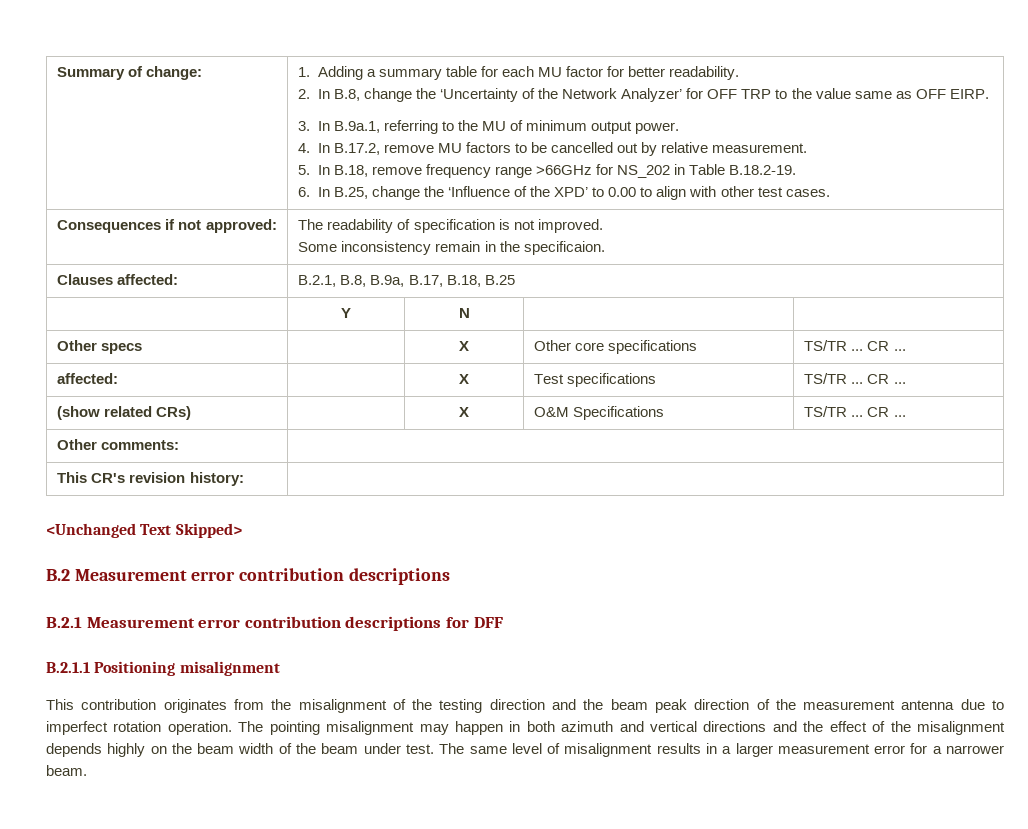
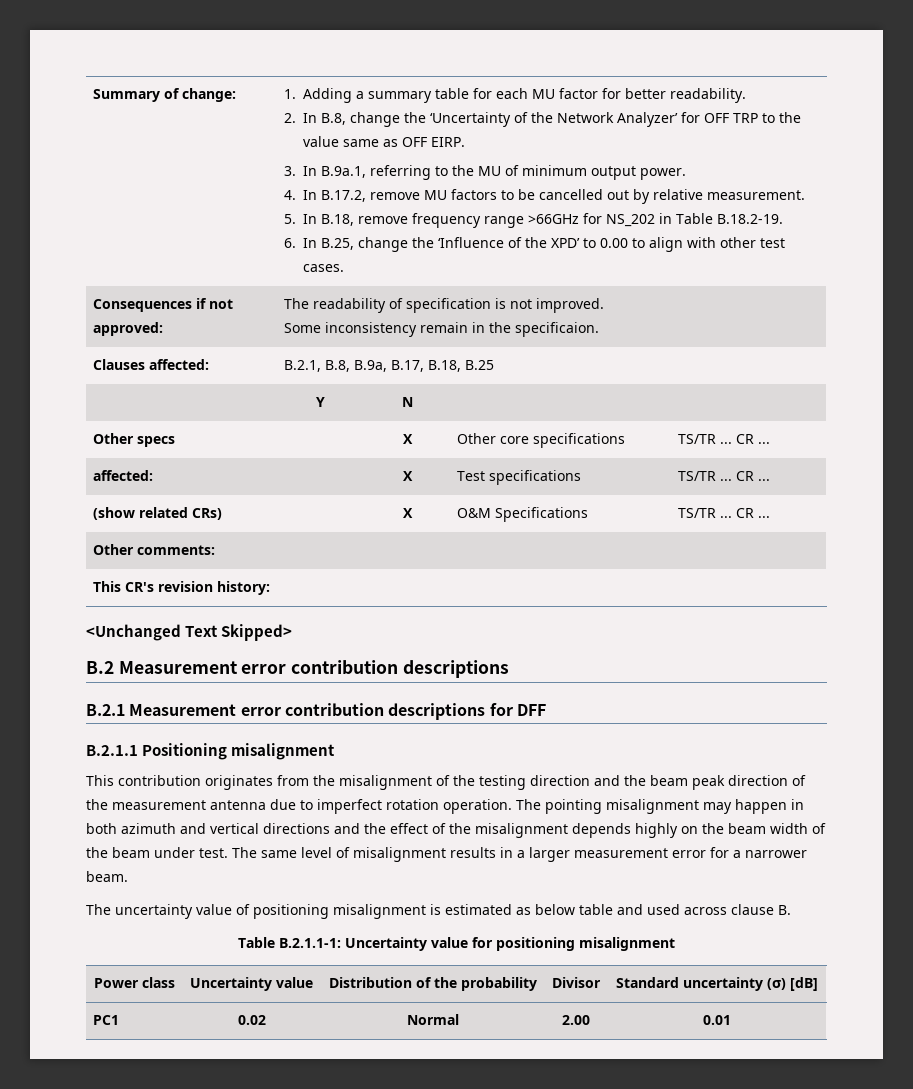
+ The uncertainty value of positioning misalignment is estimated as below table and used across clause B.
+ Table B.2.1.1-1: Uncertainty value for positioning misalignment
+ Power class | Uncertainty value | Distribution of the probability | Divisor | Standard uncertainty (σ) [dB]
+ PC1 | 0.02 | Normal | 2.00 | 0.01

